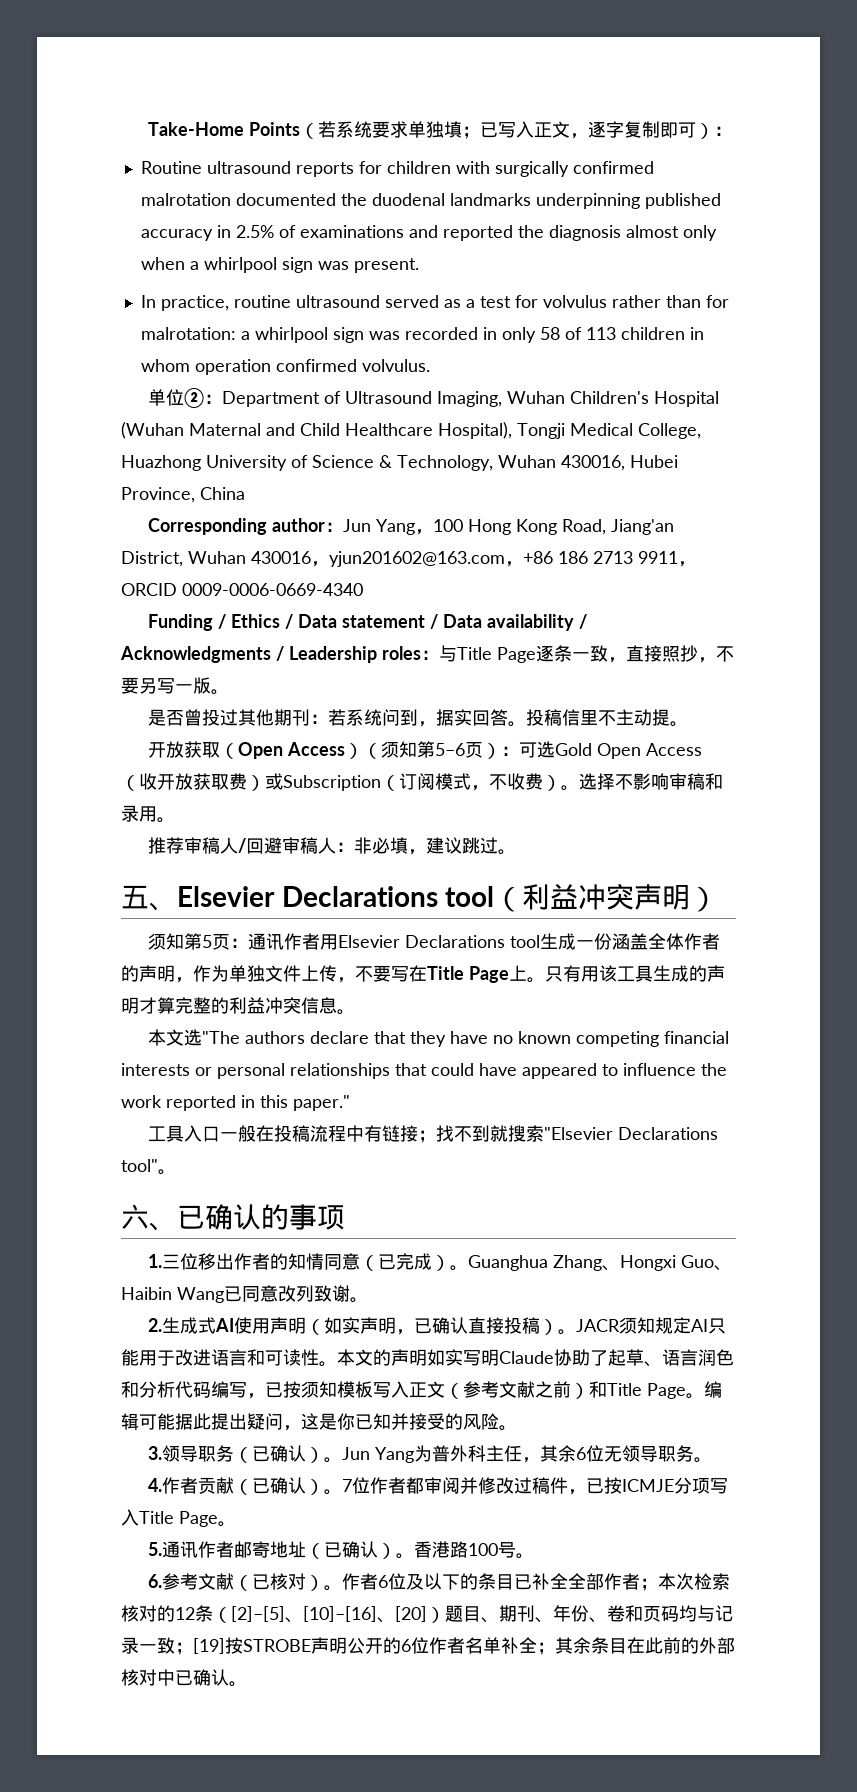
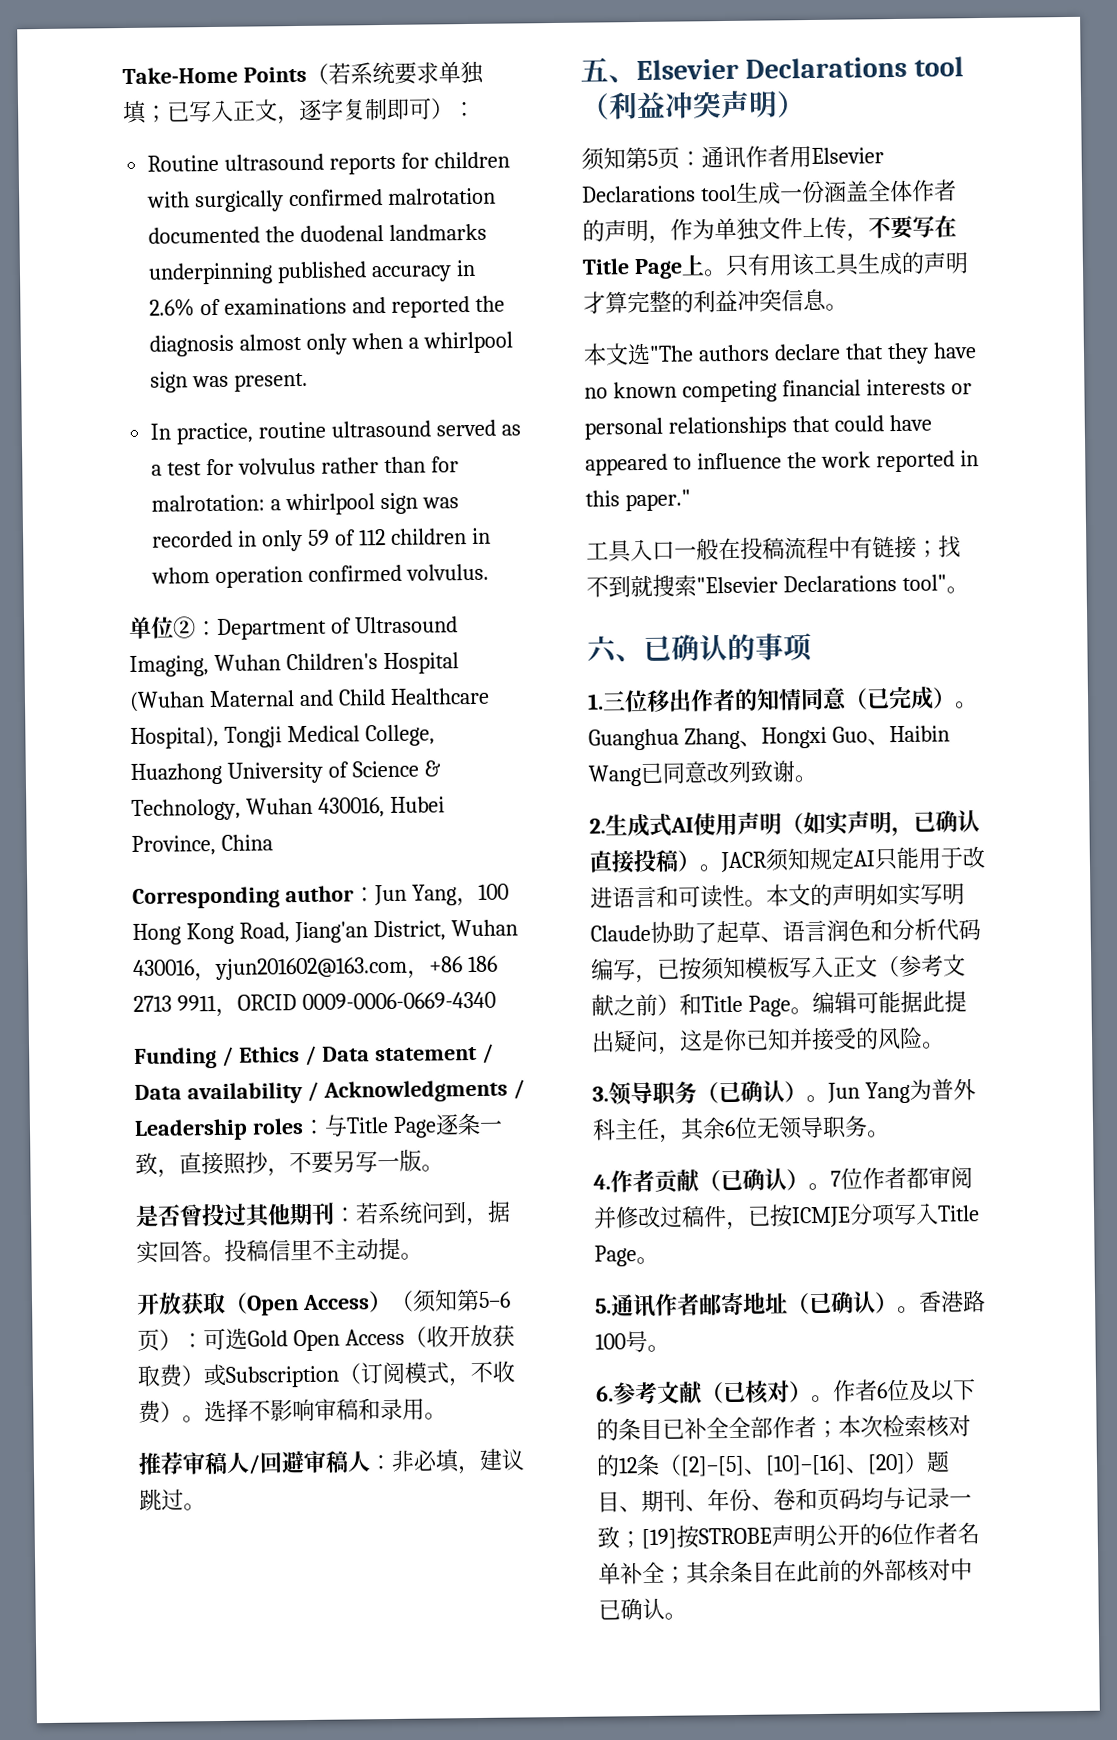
- Routine ultrasound reports for children with surgically confirmed malrotation documented the duodenal landmarks underpinning published accuracy in 2.5% of examinations and reported the diagnosis almost only when a whirlpool sign was present.
+ Routine ultrasound reports for children with surgically confirmed malrotation documented the duodenal landmarks underpinning published accuracy in 2.6% of examinations and reported the diagnosis almost only when a whirlpool sign was present.
- In practice, routine ultrasound served as a test for volvulus rather than for malrotation: a whirlpool sign was recorded in only 58 of 113 children in whom operation confirmed volvulus.
+ In practice, routine ultrasound served as a test for volvulus rather than for malrotation: a whirlpool sign was recorded in only 59 of 112 children in whom operation confirmed volvulus.

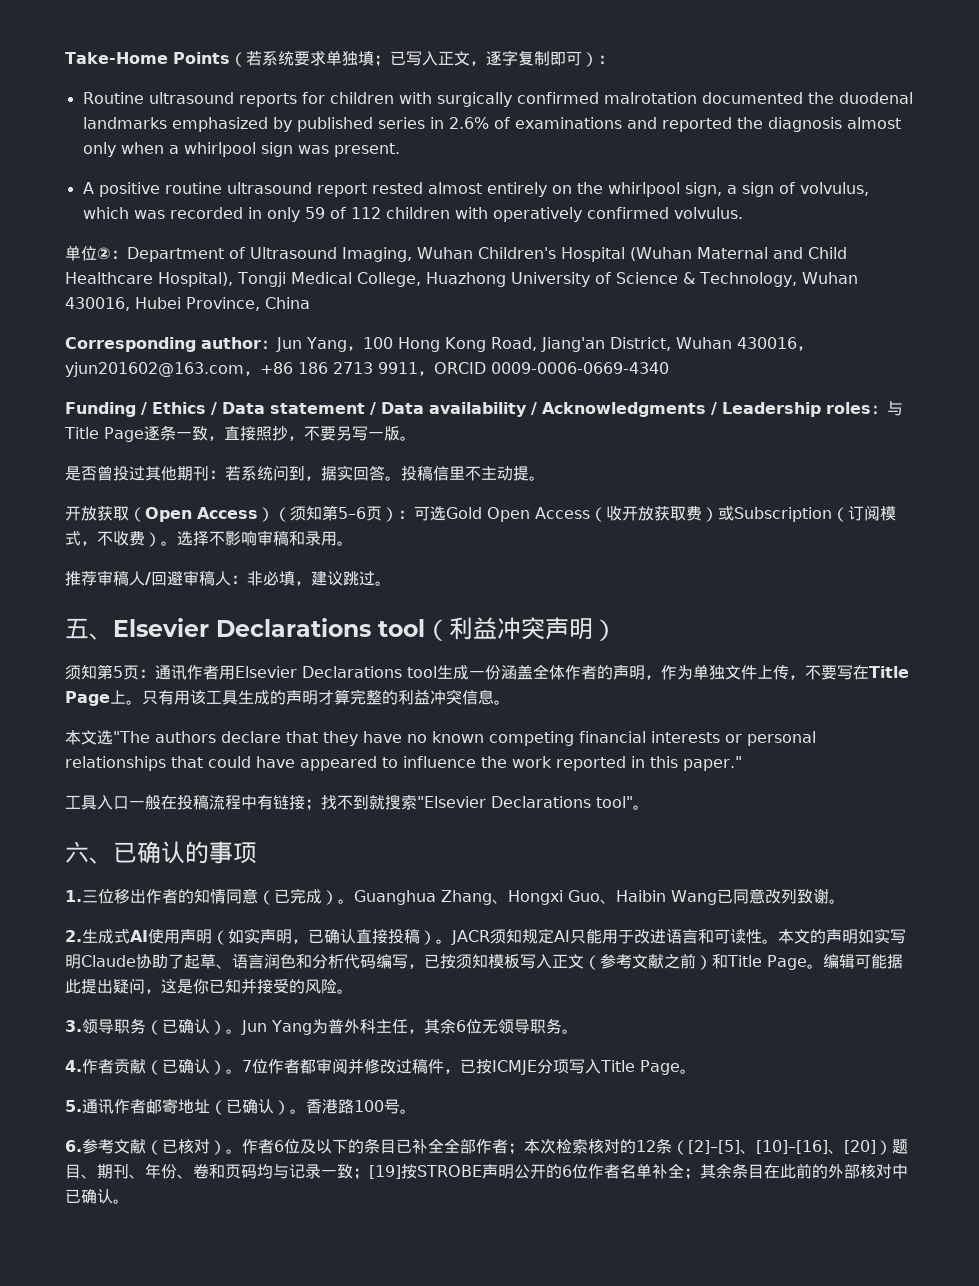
- Routine ultrasound reports for children with surgically confirmed malrotation documented the duodenal landmarks underpinning published accuracy in 2.6% of examinations and reported the diagnosis almost only when a whirlpool sign was present.
+ Routine ultrasound reports for children with surgically confirmed malrotation documented the duodenal landmarks emphasized by published series in 2.6% of examinations and reported the diagnosis almost only when a whirlpool sign was present.
- In practice, routine ultrasound served as a test for volvulus rather than for malrotation: a whirlpool sign was recorded in only 59 of 112 children in whom operation confirmed volvulus.
+ A positive routine ultrasound report rested almost entirely on the whirlpool sign, a sign of volvulus, which was recorded in only 59 of 112 children with operatively confirmed volvulus.

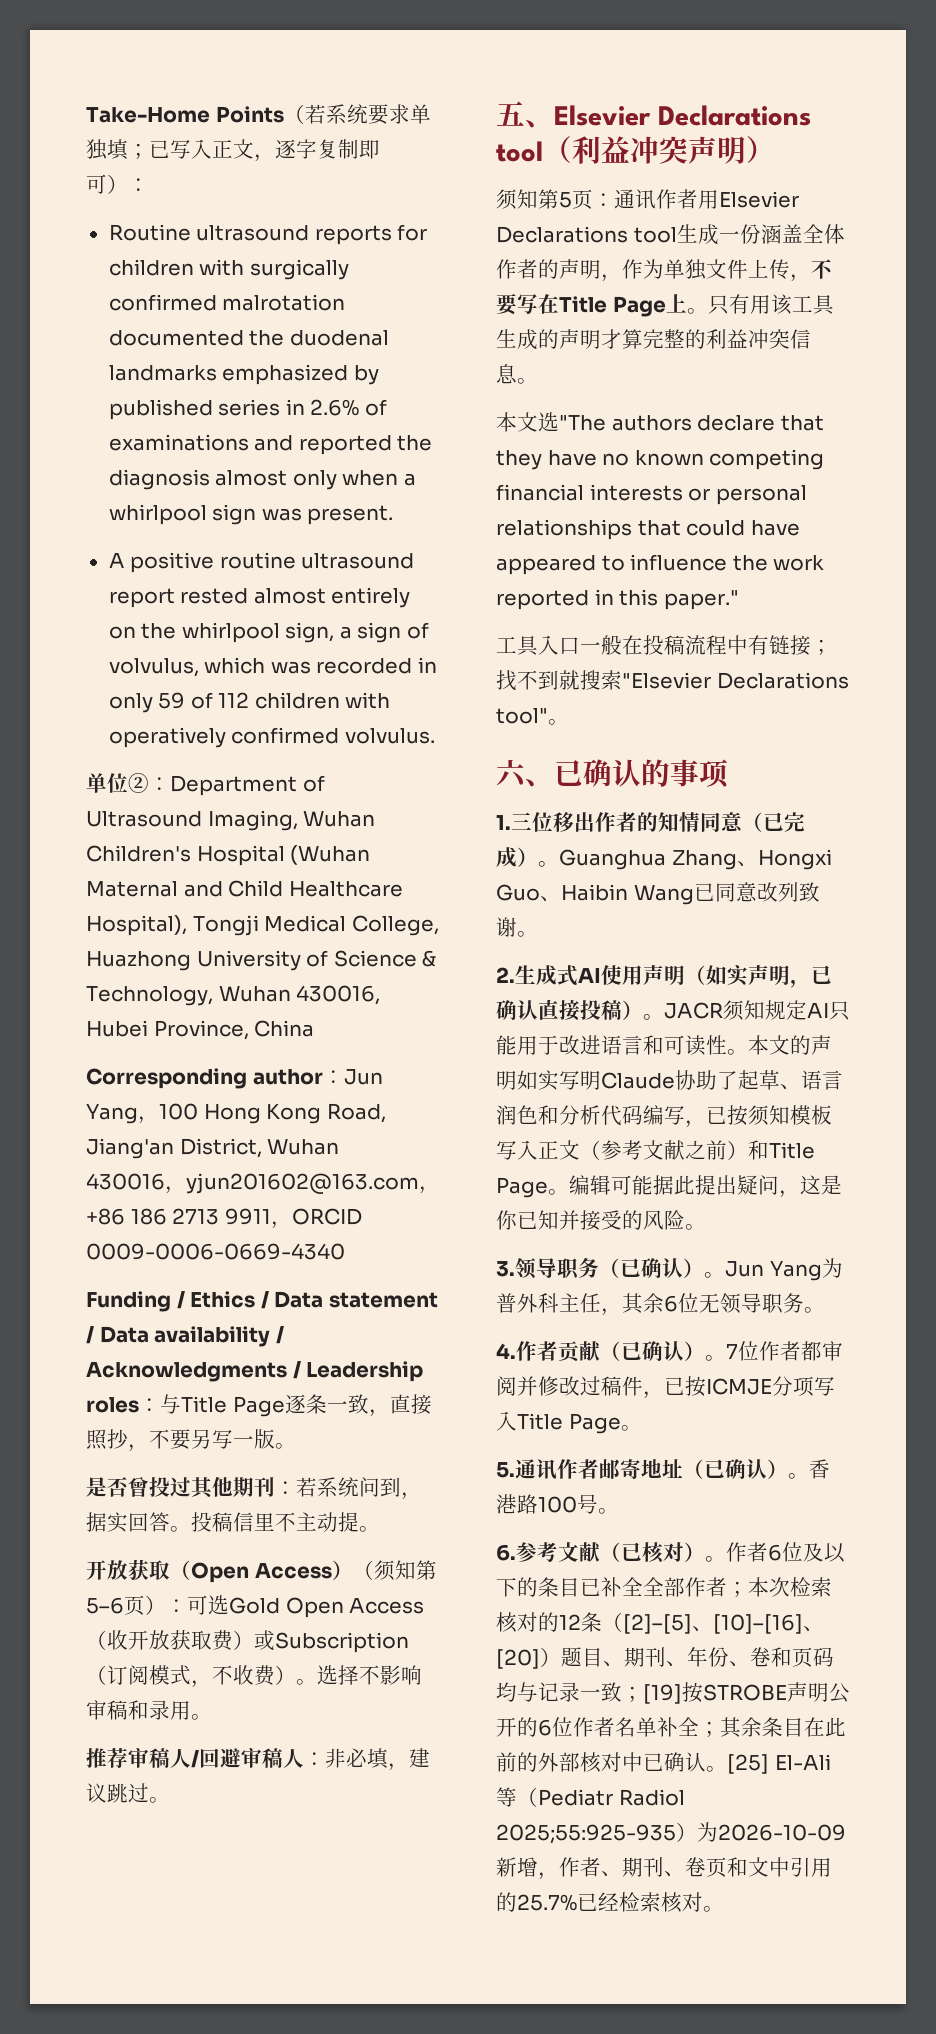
+ [25] El-Ali等（Pediatr Radiol 2025;55:925-935）为2026-10-09新增，作者、期刊、卷页和文中引用的25.7%已经检索核对。

